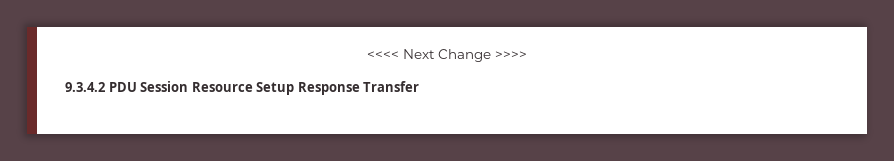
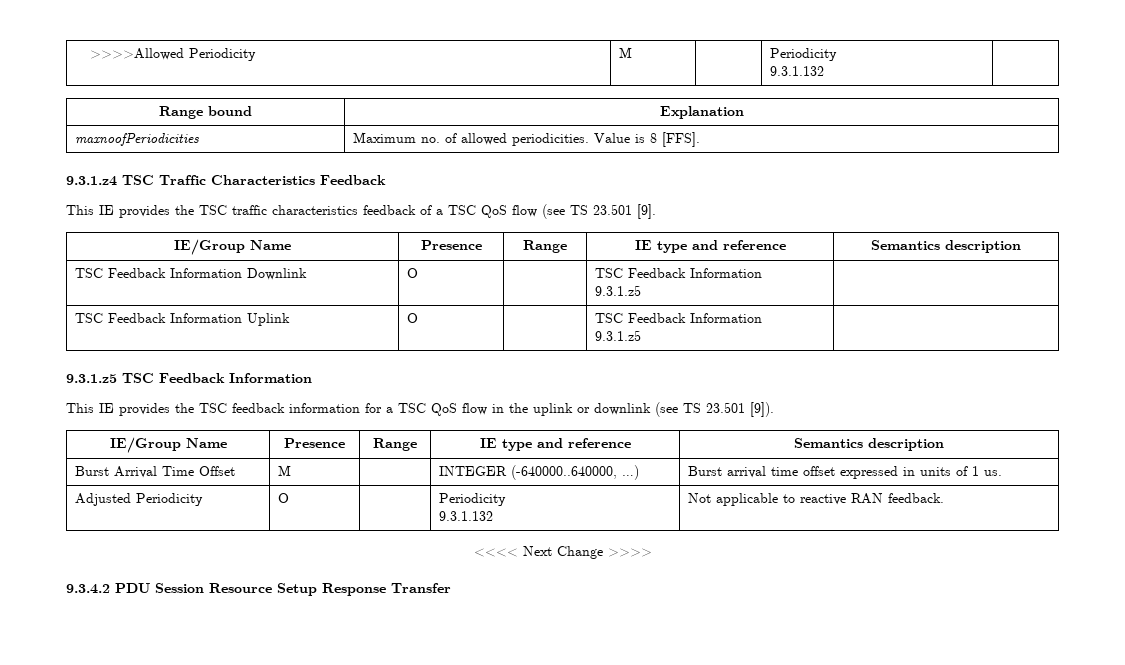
+ >>>>Allowed Periodicity | M | | Periodicity
+ 9.3.1.132 |
+ Range bound | Explanation
+ maxnoofPeriodicities | Maximum no. of allowed periodicities. Value is 8 [FFS].
+ 9.3.1.z4 TSC Traffic Characteristics Feedback
+ This IE provides the TSC traffic characteristics feedback of a TSC QoS flow (see TS 23.501 [9].
+ IE/Group Name | Presence | Range | IE type and reference | Semantics description
+ TSC Feedback Information Downlink | O | | TSC Feedback Information
+ 9.3.1.z5 |
+ TSC Feedback Information Uplink | O | | TSC Feedback Information
+ 9.3.1.z5 |
+ 9.3.1.z5 TSC Feedback Information
+ This IE provides the TSC feedback information for a TSC QoS flow in the uplink or downlink (see TS 23.501 [9]).
+ IE/Group Name | Presence | Range | IE type and reference | Semantics description
+ Burst Arrival Time Offset | M | | INTEGER (-640000..640000, …) | Burst arrival time offset expressed in units of 1 us.
+ Adjusted Periodicity | O | | Periodicity
+ 9.3.1.132 | Not applicable to reactive RAN feedback.

